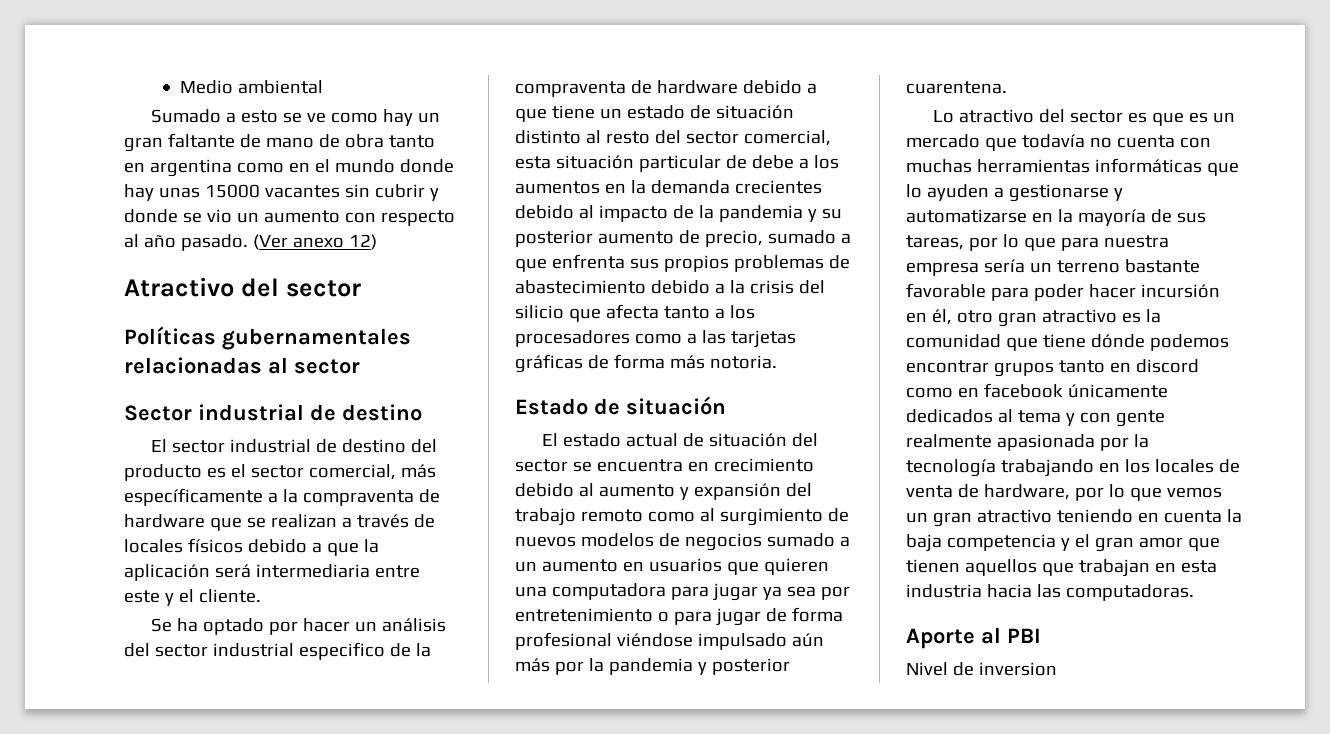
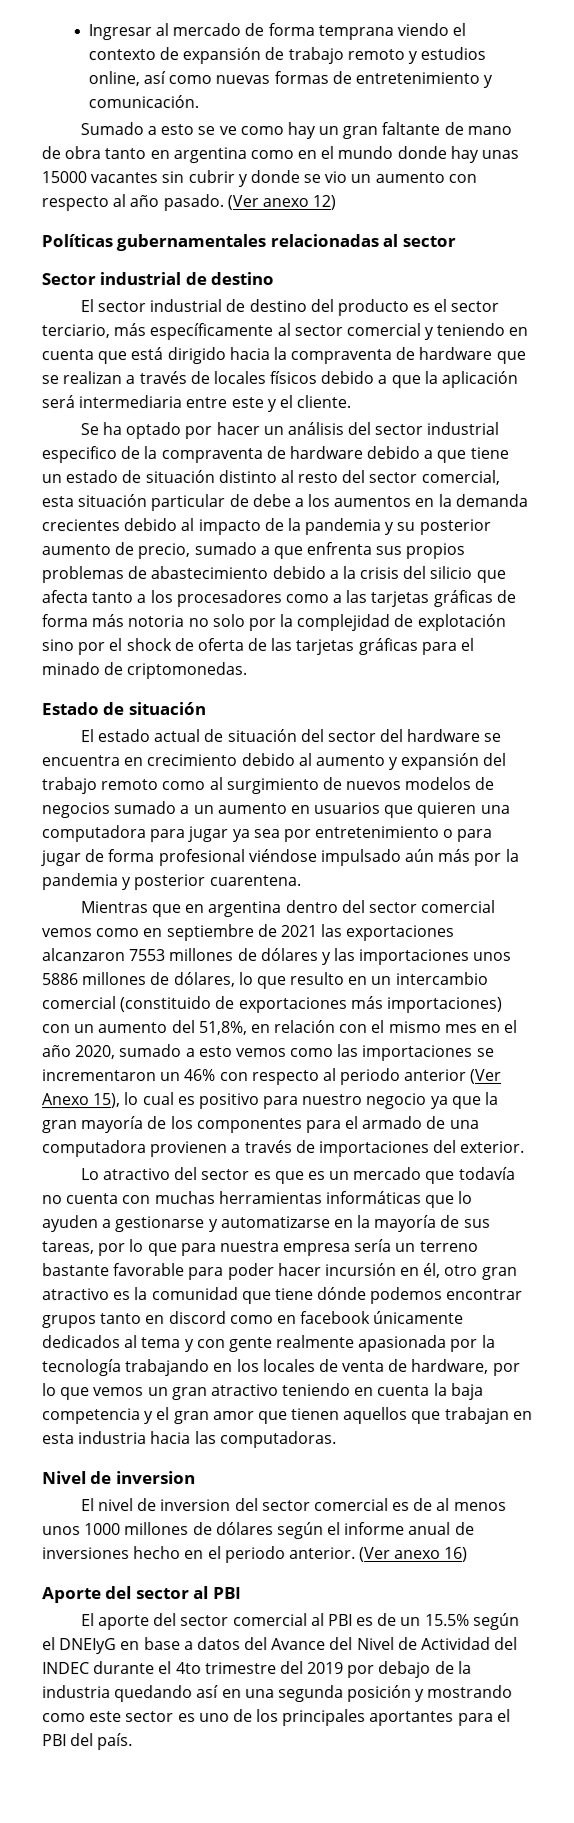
- Medio ambiental
+ Ingresar al mercado de forma temprana viendo el contexto de expansión de trabajo remoto y estudios online, así como nuevas formas de entretenimiento y comunicación.
- Atractivo del sector
- El sector industrial de destino del producto es el sector comercial, más específicamente a la compraventa de hardware que se realizan a través de locales físicos debido a que la aplicación será intermediaria entre este y el cliente.
+ El sector industrial de destino del producto es el sector terciario, más específicamente al sector comercial y teniendo en cuenta que está dirigido hacia la compraventa de hardware que se realizan a través de locales físicos debido a que la aplicación será intermediaria entre este y el cliente.
- Se ha optado por hacer un análisis del sector industrial especifico de la compraventa de hardware debido a que tiene un estado de situación distinto al resto del sector comercial, esta situación particular de debe a los aumentos en la demanda crecientes debido al impacto de la pandemia y su posterior aumento de precio, sumado a que enfrenta sus propios problemas de abastecimiento debido a la crisis del silicio que afecta tanto a los procesadores como a las tarjetas gráficas de forma más notoria.
+ Se ha optado por hacer un análisis del sector industrial especifico de la compraventa de hardware debido a que tiene un estado de situación distinto al resto del sector comercial, esta situación particular de debe a los aumentos en la demanda crecientes debido al impacto de la pandemia y su posterior aumento de precio, sumado a que enfrenta sus propios problemas de abastecimiento debido a la crisis del silicio que afecta tanto a los procesadores como a las tarjetas gráficas de forma más notoria no solo por la complejidad de explotación sino por el shock de oferta de las tarjetas gráficas para el minado de criptomonedas.
- El estado actual de situación del sector se encuentra en crecimiento debido al aumento y expansión del trabajo remoto como al surgimiento de nuevos modelos de negocios sumado a un aumento en usuarios que quieren una computadora para jugar ya sea por entretenimiento o para jugar de forma profesional viéndose impulsado aún más por la pandemia y posterior cuarentena.
+ El estado actual de situación del sector del hardware se encuentra en crecimiento debido al aumento y expansión del trabajo remoto como al surgimiento de nuevos modelos de negocios sumado a un aumento en usuarios que quieren una computadora para jugar ya sea por entretenimiento o para jugar de forma profesional viéndose impulsado aún más por la pandemia y posterior cuarentena.
+ Mientras que en argentina dentro del sector comercial vemos como en septiembre de 2021 las exportaciones alcanzaron 7553 millones de dólares y las importaciones unos 5886 millones de dólares, lo que resulto en un intercambio comercial (constituido de exportaciones más importaciones) con un aumento del 51,8%, en relación con el mismo mes en el año 2020, sumado a esto vemos como las importaciones se incrementaron un 46% con respecto al periodo anterior (Ver Anexo 15), lo cual es positivo para nuestro negocio ya que la gran mayoría de los componentes para el armado de una computadora provienen a través de importaciones del exterior.
+ Nivel de inversion
+ El nivel de inversion del sector comercial es de al menos unos 1000 millones de dólares según el informe anual de inversiones hecho en el periodo anterior. (Ver anexo 16)
- Aporte al PBI
+ Aporte del sector al PBI
- Nivel de inversion
+ El aporte del sector comercial al PBI es de un 15.5% según el DNEIyG en base a datos del Avance del Nivel de Actividad del INDEC durante el 4to trimestre del 2019 por debajo de la industria quedando así en una segunda posición y mostrando como este sector es uno de los principales aportantes para el PBI del país.

